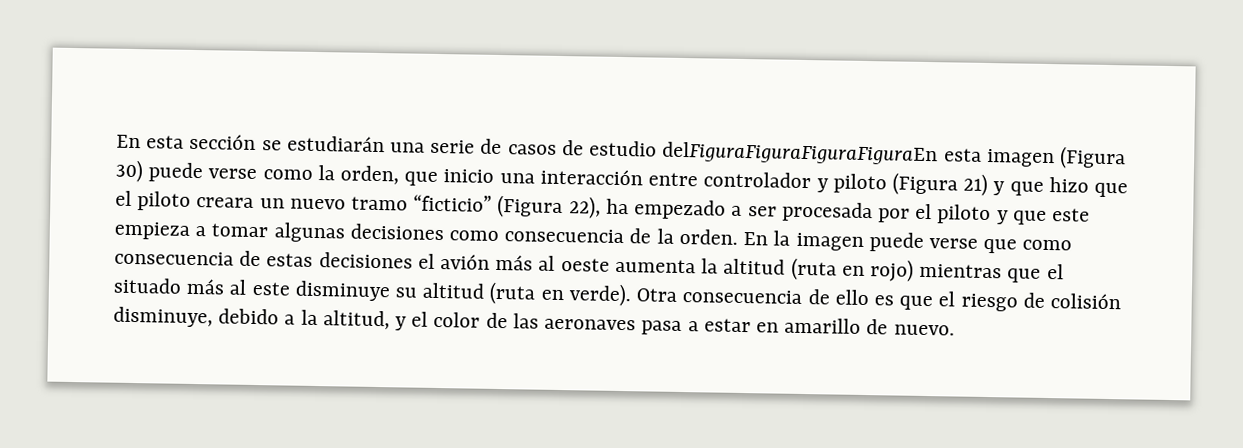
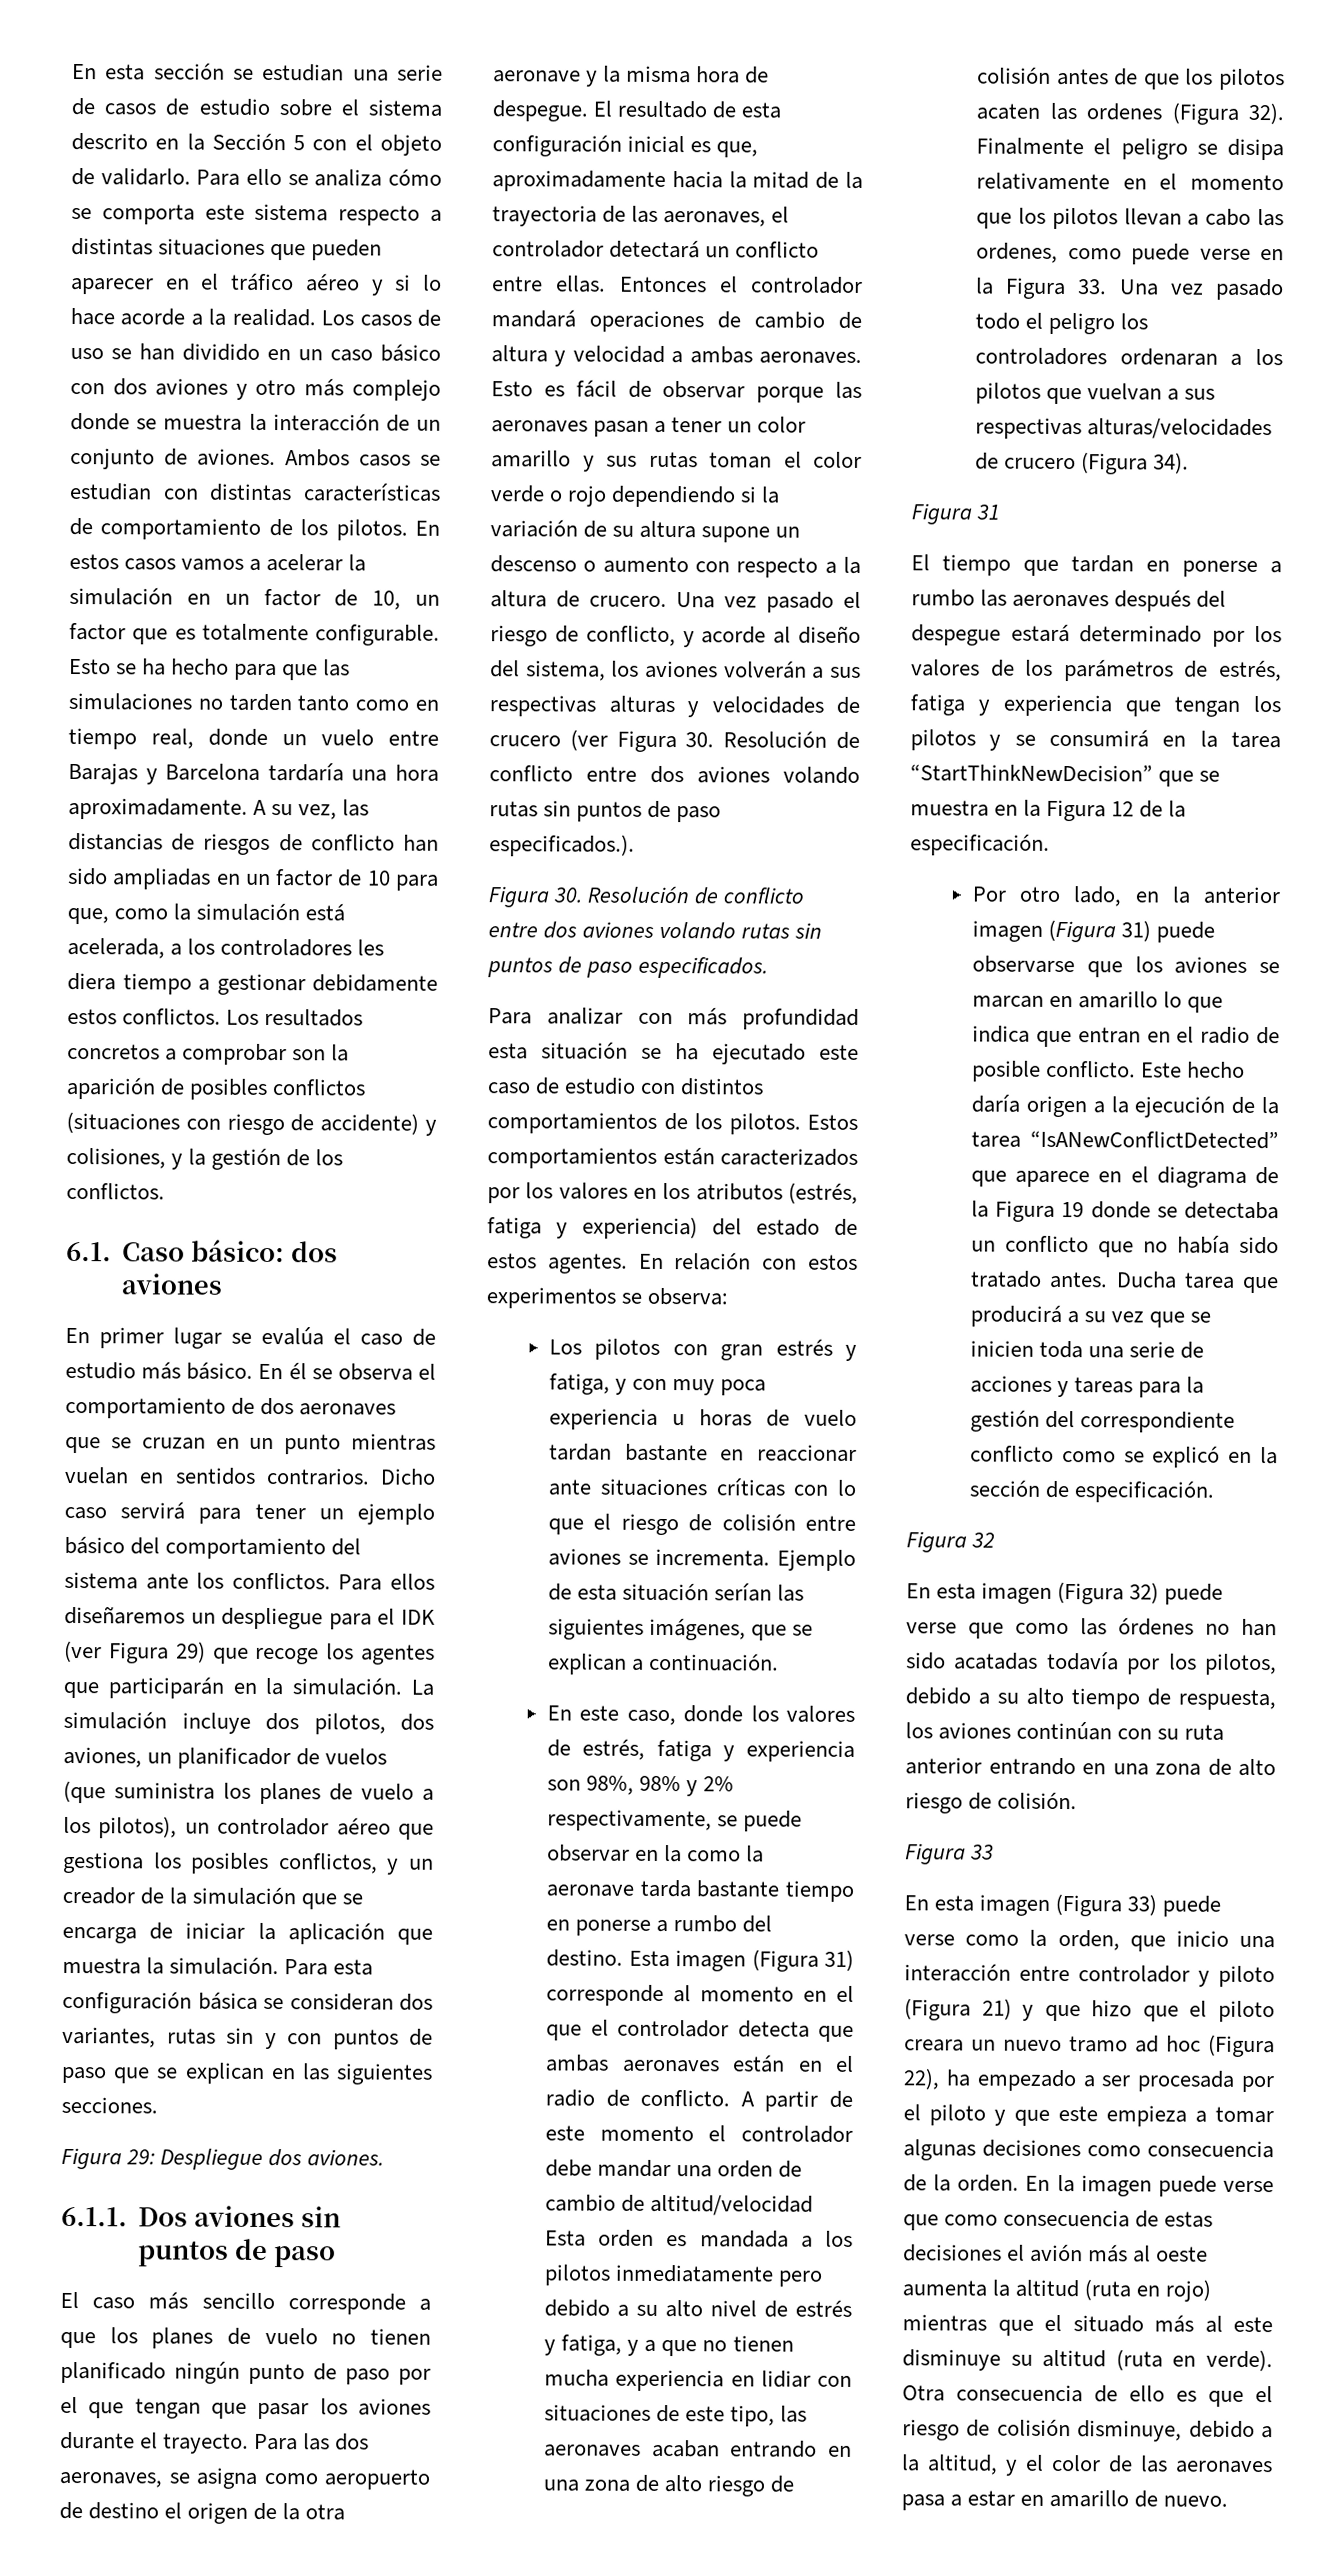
- En esta sección se estudiarán una serie de casos de estudio delFiguraFiguraFiguraFiguraEn esta imagen (Figura 30) puede verse como la orden, que inicio una interacción entre controlador y piloto (Figura 21) y que hizo que el piloto creara un nuevo tramo “ficticio” (Figura 22), ha empezado a ser procesada por el piloto y que este empieza a tomar algunas decisiones como consecuencia de la orden.
+ En esta sección se estudian una serie de casos de estudio sobre el sistema descrito en la Sección 5 con el objeto de validarlo. Para ello se analiza cómo se comporta este sistema respecto a distintas situaciones que pueden aparecer en el tráfico aéreo y si lo hace acorde a la realidad. Los casos de uso se han dividido en un caso básico con dos aviones y otro más complejo donde se muestra la interacción de un conjunto de aviones. Ambos casos se estudian con distintas características de comportamiento de los pilotos. En estos casos vamos a acelerar la simulación en un factor de 10, un factor que es totalmente configurable. Esto se ha hecho para que las simulaciones no tarden tanto como en tiempo real, donde un vuelo entre Barajas y Barcelona tardaría una hora aproximadamente. A su vez, las distancias de riesgos de conflicto han sido ampliadas en un factor de 10 para que, como la simulación está acelerada, a los controladores les diera tiempo a gestionar debidamente estos conflictos. Los resultados concretos a comprobar son la aparición de posibles conflictos (situaciones con riesgo de accidente) y colisiones, y la gestión de los conflictos.
+ 6.1. Caso básico: dos aviones
+ En primer lugar se evalúa el caso de estudio más básico. En él se observa el comportamiento de dos aeronaves que se cruzan en un punto mientras vuelan en sentidos contrarios. Dicho caso servirá para tener un ejemplo básico del comportamiento del sistema ante los conflictos. Para ellos diseñaremos un despliegue para el IDK (ver Figura 29) que recoge los agentes que participarán en la simulación. La simulación incluye dos pilotos, dos aviones, un planificador de vuelos (que suministra los planes de vuelo a los pilotos), un controlador aéreo que gestiona los posibles conflictos, y un creador de la simulación que se encarga de iniciar la aplicación que muestra la simulación. Para esta configuración básica se consideran dos variantes, rutas sin y con puntos de paso que se explican en las siguientes secciones.
+ Figura 29: Despliegue dos aviones.
+ 6.1.1. Dos aviones sin puntos de paso
+ El caso más sencillo corresponde a que los planes de vuelo no tienen planificado ningún punto de paso por el que tengan que pasar los aviones durante el trayecto. Para las dos aeronaves, se asigna como aeropuerto de destino el origen de la otra aeronave y la misma hora de despegue. El resultado de esta configuración inicial es que, aproximadamente hacia la mitad de la trayectoria de las aeronaves, el controlador detectará un conflicto entre ellas. Entonces el controlador mandará operaciones de cambio de altura y velocidad a ambas aeronaves. Esto es fácil de observar porque las aeronaves pasan a tener un color amarillo y sus rutas toman el color verde o rojo dependiendo si la variación de su altura supone un descenso o aumento con respecto a la altura de crucero. Una vez pasado el riesgo de conflicto, y acorde al diseño del sistema, los aviones volverán a sus respectivas alturas y velocidades de crucero (ver Figura 30. Resolución de conflicto entre dos aviones volando rutas sin puntos de paso especificados.).
+ Figura 30. Resolución de conflicto entre dos aviones volando rutas sin puntos de paso especificados.
+ Para analizar con más profundidad esta situación se ha ejecutado este caso de estudio con distintos comportamientos de los pilotos. Estos comportamientos están caracterizados por los valores en los atributos (estrés, fatiga y experiencia) del estado de estos agentes. En relación con estos experimentos se observa:
+ Los pilotos con gran estrés y fatiga, y con muy poca experiencia u horas de vuelo tardan bastante en reaccionar ante situaciones críticas con lo que el riesgo de colisión entre aviones se incrementa. Ejemplo de esta situación serían las siguientes imágenes, que se explican a continuación.
+ En este caso, donde los valores de estrés, fatiga y experiencia son 98%, 98% y 2% respectivamente, se puede observar en la como la aeronave tarda bastante tiempo en ponerse a rumbo del destino. Esta imagen (Figura 31) corresponde al momento en el que el controlador detecta que ambas aeronaves están en el radio de conflicto. A partir de este momento el controlador debe mandar una orden de cambio de altitud/velocidad Esta orden es mandada a los pilotos inmediatamente pero debido a su alto nivel de estrés y fatiga, y a que no tienen mucha experiencia en lidiar con situaciones de este tipo, las aeronaves acaban entrando en una zona de alto riesgo de colisión antes de que los pilotos acaten las ordenes (Figura 32). Finalmente el peligro se disipa relativamente en el momento que los pilotos llevan a cabo las ordenes, como puede verse en la Figura 33. Una vez pasado todo el peligro los controladores ordenaran a los pilotos que vuelvan a sus respectivas alturas/velocidades de crucero (Figura 34).
+ Figura 31
+ El tiempo que tardan en ponerse a rumbo las aeronaves después del despegue estará determinado por los valores de los parámetros de estrés, fatiga y experiencia que tengan los pilotos y se consumirá en la tarea “StartThinkNewDecision” que se muestra en la Figura 12 de la especificación.
+ Por otro lado, en la anterior imagen (Figura 31) puede observarse que los aviones se marcan en amarillo lo que indica que entran en el radio de posible conflicto. Este hecho daría origen a la ejecución de la tarea “IsANewConflictDetected” que aparece en el diagrama de la Figura 19 donde se detectaba un conflicto que no había sido tratado antes. Ducha tarea que producirá a su vez que se inicien toda una serie de acciones y tareas para la gestión del correspondiente conflicto como se explicó en la sección de especificación.
+ Figura 32
+ En esta imagen (Figura 32) puede verse que como las órdenes no han sido acatadas todavía por los pilotos, debido a su alto tiempo de respuesta, los aviones continúan con su ruta anterior entrando en una zona de alto riesgo de colisión.
+ Figura 33
+ En esta imagen (Figura 33) puede verse como la orden, que inicio una interacción entre controlador y piloto (Figura 21) y que hizo que el piloto creara un nuevo tramo ad hoc (Figura 22), ha empezado a ser procesada por el piloto y que este empieza a tomar algunas decisiones como consecuencia de la orden.

